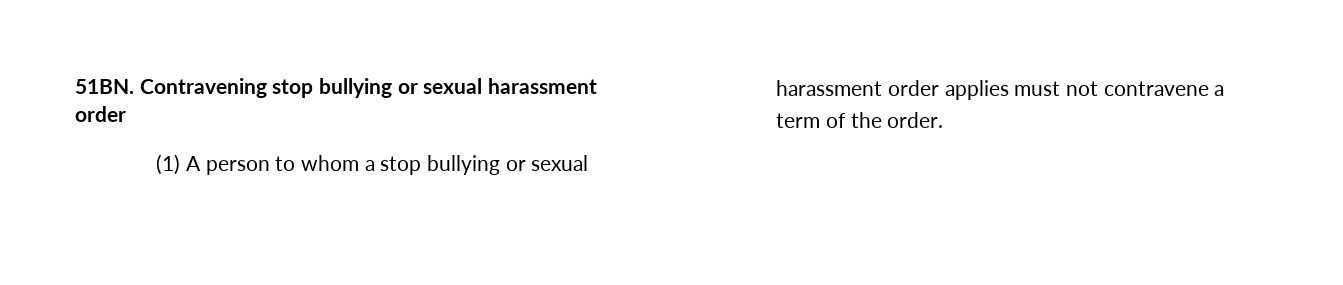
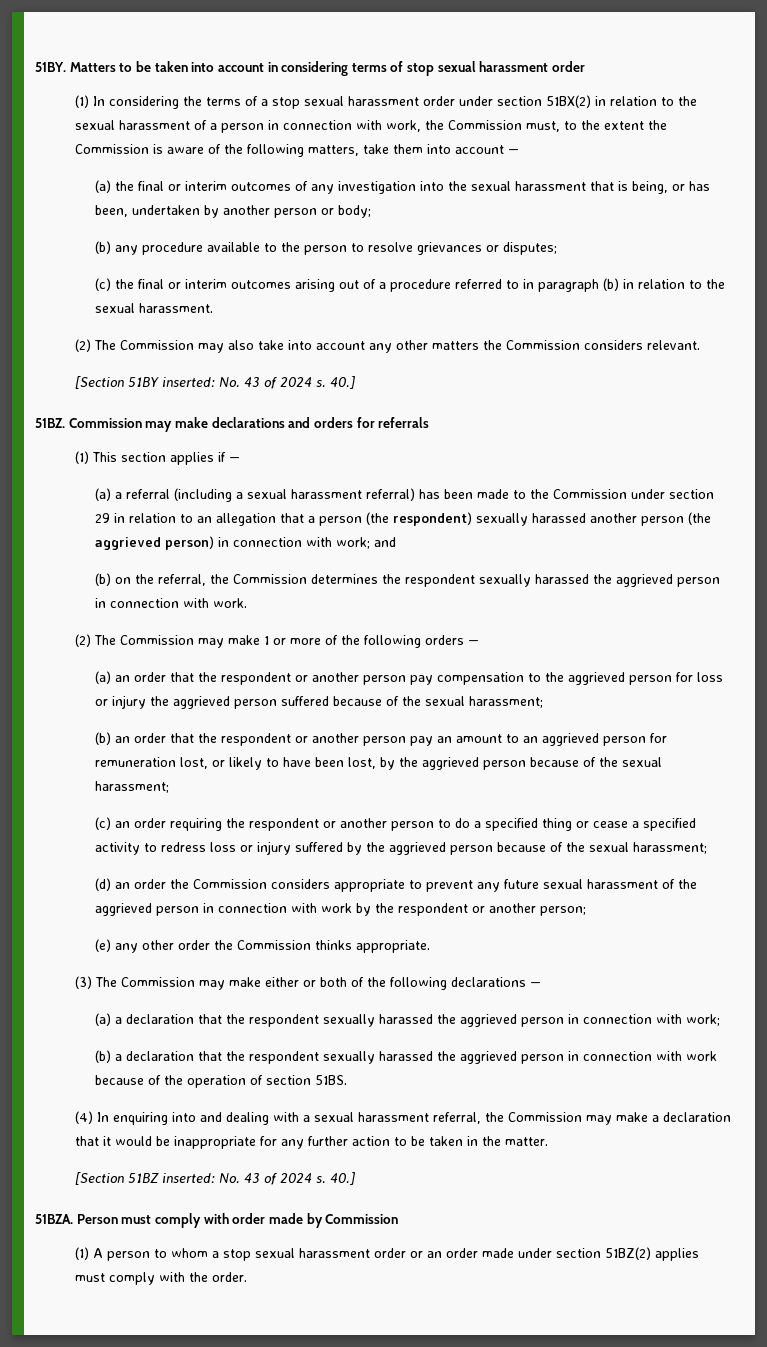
- 51BN. Contravening stop bullying or sexual harassment order
+ 51BY. Matters to be taken into account in considering terms of stop sexual harassment order
+ (1) In considering the terms of a stop sexual harassment order under section 51BX(2) in relation to the sexual harassment of a person in connection with work, the Commission must, to the extent the Commission is aware of the following matters, take them into account —
+ (a) the final or interim outcomes of any investigation into the sexual harassment that is being, or has been, undertaken by another person or body;
+ (b) any procedure available to the person to resolve grievances or disputes;
+ (c) the final or interim outcomes arising out of a procedure referred to in paragraph (b) in relation to the sexual harassment.
+ (2) The Commission may also take into account any other matters the Commission considers relevant.
+ [Section 51BY inserted: No. 43 of 2024 s. 40.]
+ 51BZ. Commission may make declarations and orders for referrals
+ (1) This section applies if —
+ (a) a referral (including a sexual harassment referral) has been made to the Commission under section 29 in relation to an allegation that a person (the respondent) sexually harassed another person (the aggrieved person) in connection with work; and
+ (b) on the referral, the Commission determines the respondent sexually harassed the aggrieved person in connection with work.
+ (2) The Commission may make 1 or more of the following orders —
+ (a) an order that the respondent or another person pay compensation to the aggrieved person for loss or injury the aggrieved person suffered because of the sexual harassment;
+ (b) an order that the respondent or another person pay an amount to an aggrieved person for remuneration lost, or likely to have been lost, by the aggrieved person because of the sexual harassment;
+ (c) an order requiring the respondent or another person to do a specified thing or cease a specified activity to redress loss or injury suffered by the aggrieved person because of the sexual harassment;
+ (d) an order the Commission considers appropriate to prevent any future sexual harassment of the aggrieved person in connection with work by the respondent or another person;
+ (e) any other order the Commission thinks appropriate.
+ (3) The Commission may make either or both of the following declarations —
+ (a) a declaration that the respondent sexually harassed the aggrieved person in connection with work;
+ (b) a declaration that the respondent sexually harassed the aggrieved person in connection with work because of the operation of section 51BS.
+ (4) In enquiring into and dealing with a sexual harassment referral, the Commission may make a declaration that it would be inappropriate for any further action to be taken in the matter.
+ [Section 51BZ inserted: No. 43 of 2024 s. 40.]
+ 51BZA. Person must comply with order made by Commission
- (1) A person to whom a stop bullying or sexual harassment order applies must not contravene a term of the order.
+ (1) A person to whom a stop sexual harassment order or an order made under section 51BZ(2) applies must comply with the order.

